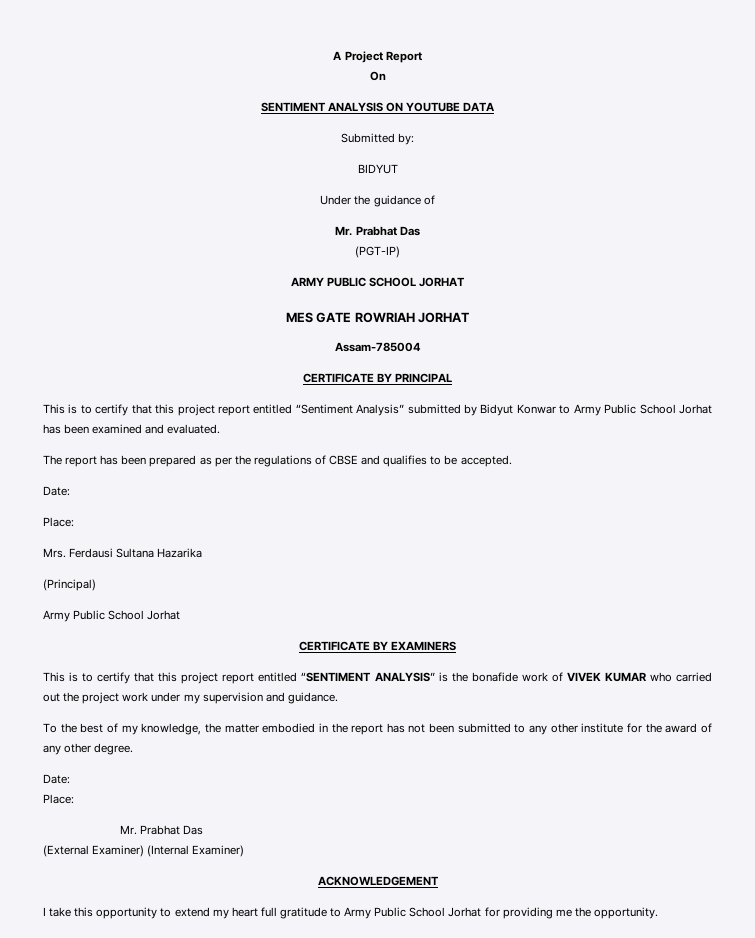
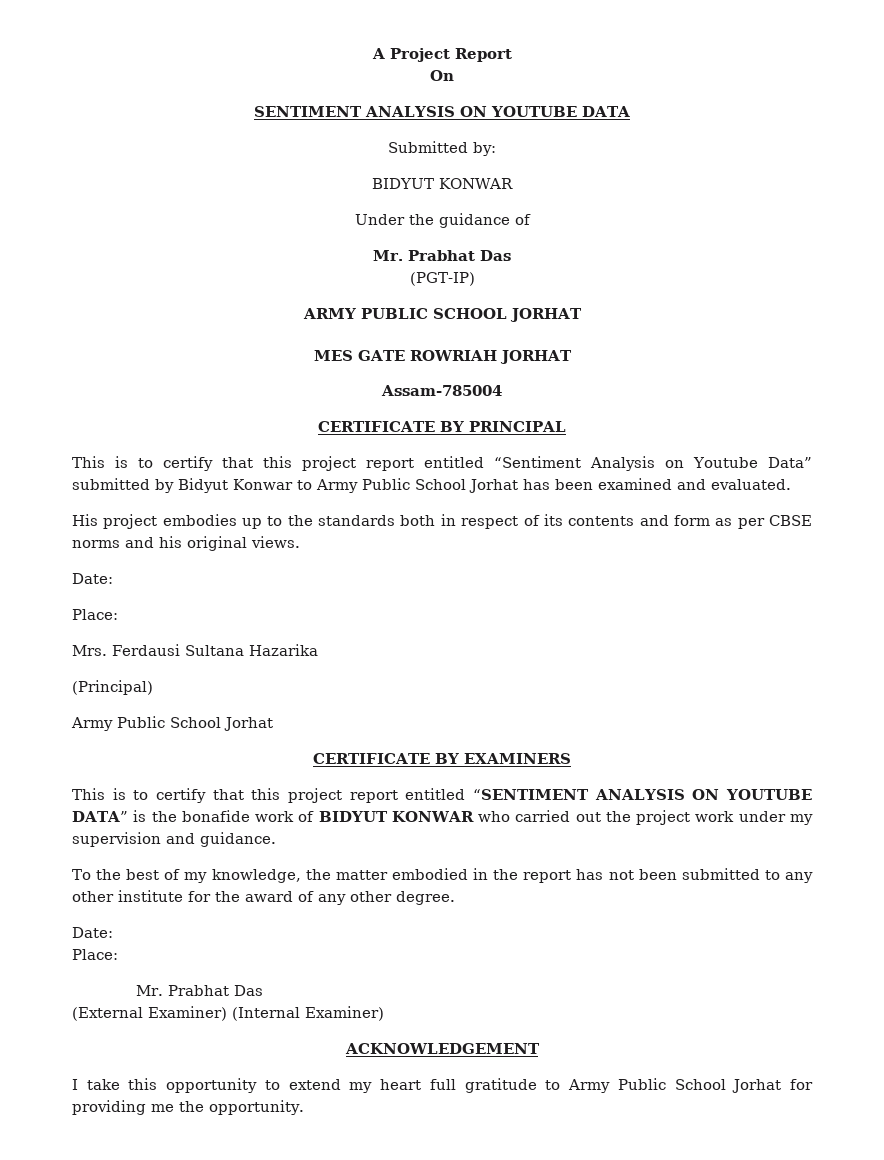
  Submitted by:
- BIDYUT
+ BIDYUT KONWAR
- This is to certify that this project report entitled “Sentiment Analysis” submitted by Bidyut Konwar to Army Public School Jorhat has been examined and evaluated.
+ This is to certify that this project report entitled “Sentiment Analysis on Youtube Data” submitted by Bidyut Konwar to Army Public School Jorhat has been examined and evaluated.
- The report has been prepared as per the regulations of CBSE and qualifies to be accepted.
+ His project embodies up to the standards both in respect of its contents and form as per CBSE norms and his original views.
- This is to certify that this project report entitled “SENTIMENT ANALYSIS” is the bonafide work of VIVEK KUMAR who carried out the project work under my supervision and guidance.
+ This is to certify that this project report entitled “SENTIMENT ANALYSIS ON YOUTUBE DATA” is the bonafide work of BIDYUT KONWAR who carried out the project work under my supervision and guidance.

